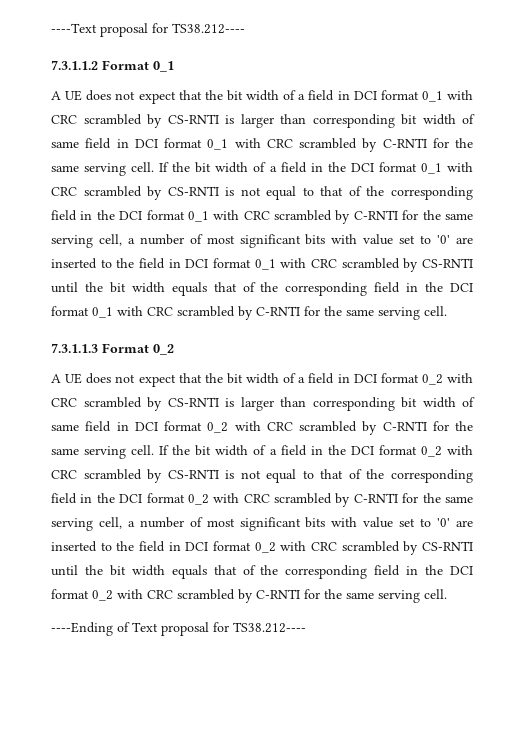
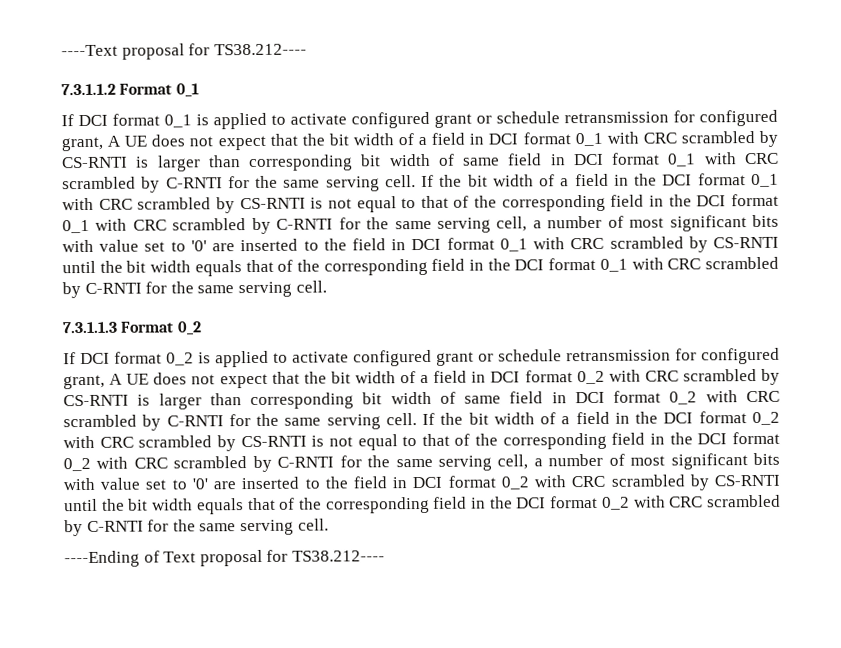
- A UE does not expect that the bit width of a field in DCI format 0_1 with CRC scrambled by CS-RNTI is larger than corresponding bit width of same field in DCI format 0_1 with CRC scrambled by C-RNTI for the same serving cell.
+ If DCI format 0_1 is applied to activate configured grant or schedule retransmission for configured grant, A UE does not expect that the bit width of a field in DCI format 0_1 with CRC scrambled by CS-RNTI is larger than corresponding bit width of same field in DCI format 0_1 with CRC scrambled by C-RNTI for the same serving cell.
- A UE does not expect that the bit width of a field in DCI format 0_2 with CRC scrambled by CS-RNTI is larger than corresponding bit width of same field in DCI format 0_2 with CRC scrambled by C-RNTI for the same serving cell.
+ If DCI format 0_2 is applied to activate configured grant or schedule retransmission for configured grant, A UE does not expect that the bit width of a field in DCI format 0_2 with CRC scrambled by CS-RNTI is larger than corresponding bit width of same field in DCI format 0_2 with CRC scrambled by C-RNTI for the same serving cell.

